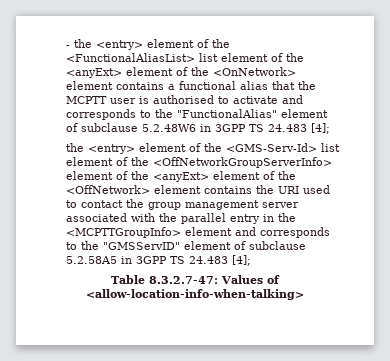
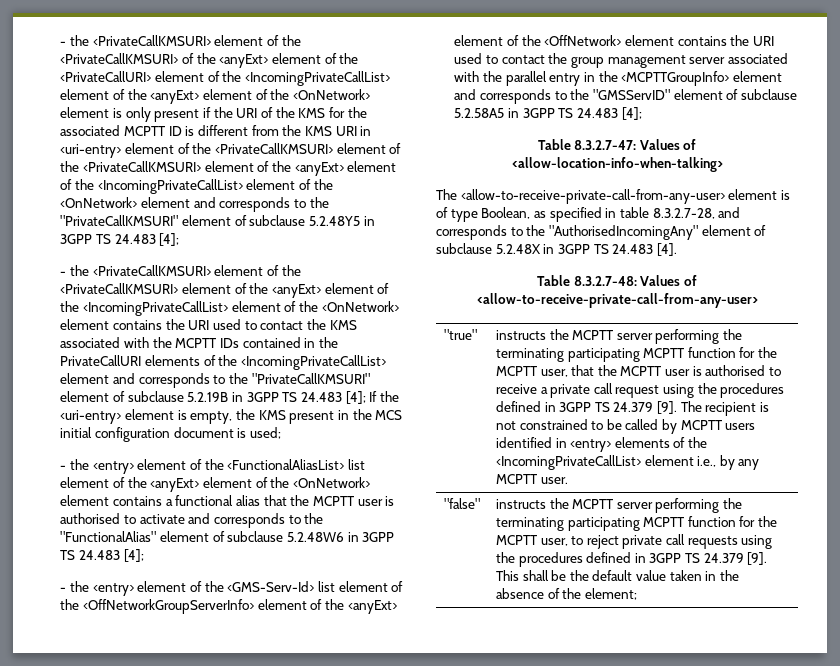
+ - the <PrivateCallKMSURI> element of the <PrivateCallKMSURI> of the <anyExt> element of the <PrivateCallURI> element of the <IncomingPrivateCallList> element of the <anyExt> element of the <OnNetwork> element is only present if the URI of the KMS for the associated MCPTT ID is different from the KMS URI in <uri-entry> element of the <PrivateCallKMSURI> element of the <PrivateCallKMSURI> element of the <anyExt> element of the <IncomingPrivateCallList> element of the <OnNetwork> element and corresponds to the "PrivateCallKMSURI" element of subclause 5.2.48Y5 in 3GPP TS 24.483 [4];
+ - the <PrivateCallKMSURI> element of the <PrivateCallKMSURI> element of the <anyExt> element of the <IncomingPrivateCallList> element of the <OnNetwork> element contains the URI used to contact the KMS associated with the MCPTT IDs contained in the PrivateCallURI elements of the <IncomingPrivateCallList> element and corresponds to the "PrivateCallKMSURI" element of subclause 5.2.19B in 3GPP TS 24.483 [4]; If the <uri-entry> element is empty, the KMS present in the MCS initial configuration document is used;
- the <entry> element of the <GMS-Serv-Id> list element of the <OffNetworkGroupServerInfo> element of the <anyExt> element of the <OffNetwork> element contains the URI used to contact the group management server associated with the parallel entry in the <MCPTTGroupInfo> element and corresponds to the "GMSServID" element of subclause 5.2.58A5 in 3GPP TS 24.483 [4];
+ - the <entry> element of the <GMS-Serv-Id> list element of the <OffNetworkGroupServerInfo> element of the <anyExt> element of the <OffNetwork> element contains the URI used to contact the group management server associated with the parallel entry in the <MCPTTGroupInfo> element and corresponds to the "GMSServID" element of subclause 5.2.58A5 in 3GPP TS 24.483 [4];
+ The <allow-to-receive-private-call-from-any-user> element is of type Boolean, as specified in table 8.3.2.7-28, and corresponds to the "AuthorisedIncomingAny" element of subclause 5.2.48X in 3GPP TS 24.483 [4].
+ Table 8.3.2.7-48: Values of <allow-to-receive-private-call-from-any-user>
+ "true" | instructs the MCPTT server performing the terminating participating MCPTT function for the MCPTT user, that the MCPTT user is authorised to receive a private call request using the procedures defined in 3GPP TS 24.379 [9]. The recipient is not constrained to be called by MCPTT users identified in <entry> elements of the <IncomingPrivateCallList> element i.e., by any MCPTT user.
+ "false" | instructs the MCPTT server performing the terminating participating MCPTT function for the MCPTT user, to reject private call requests using the procedures defined in 3GPP TS 24.379 [9]. This shall be the default value taken in the absence of the element;

